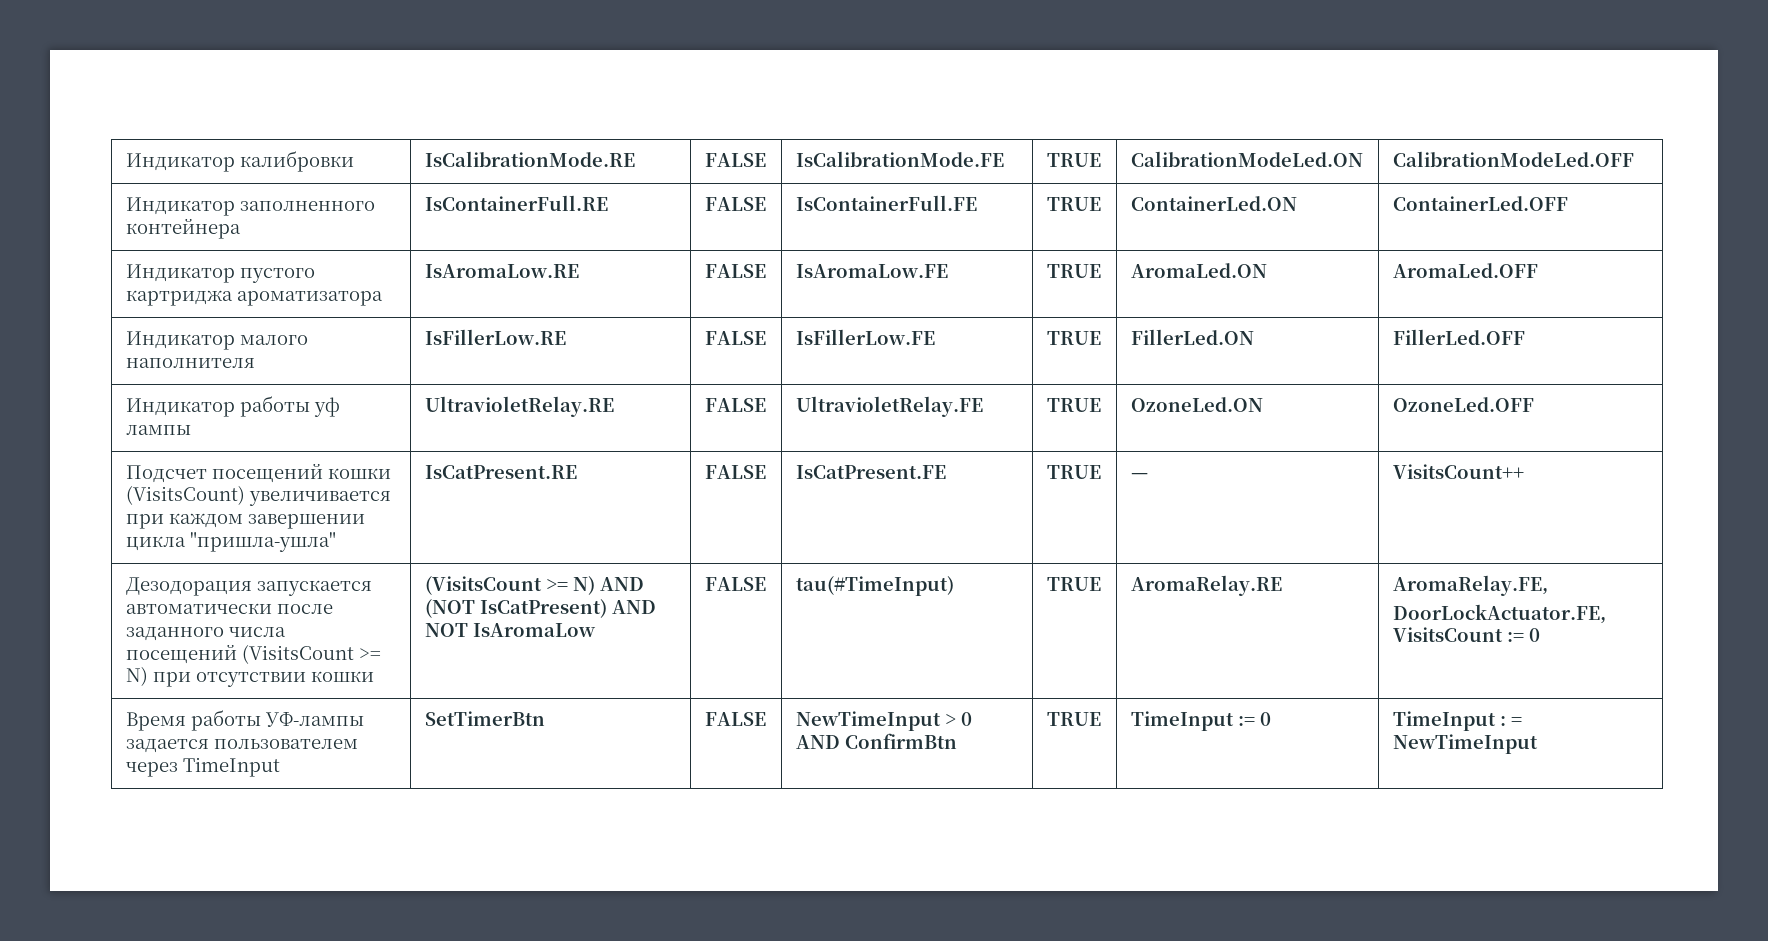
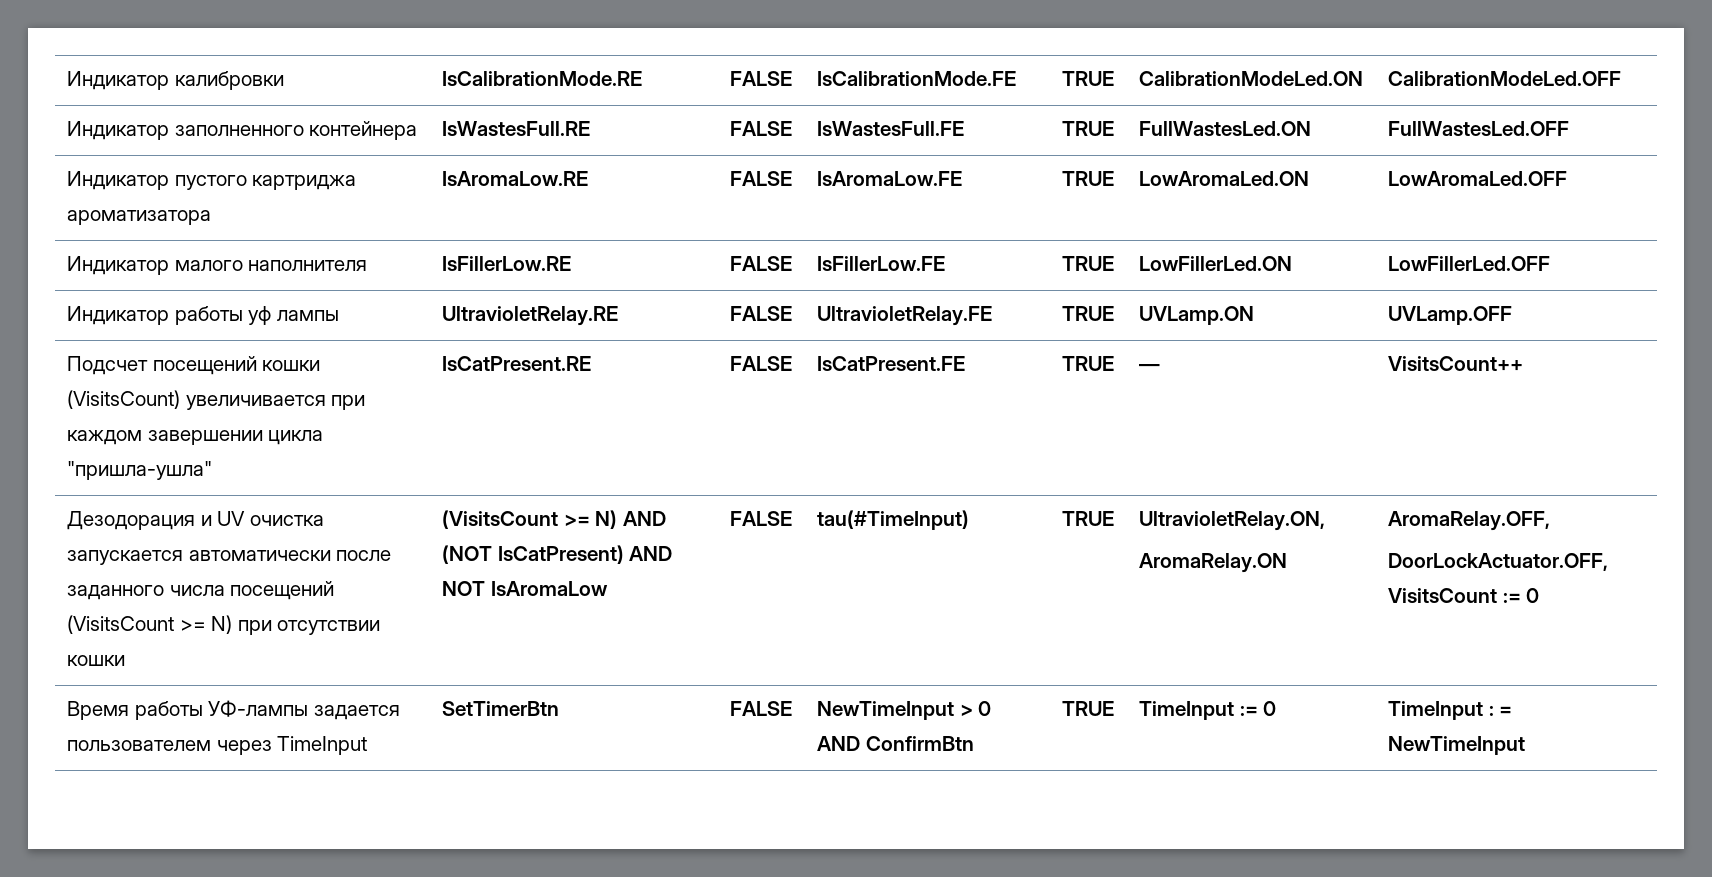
- Индикатор заполненного контейнера | IsContainerFull.RE | FALSE | IsContainerFull.FE | TRUE | ContainerLed.ON | ContainerLed.OFF
+ Индикатор заполненного контейнера | IsWastesFull.RE | FALSE | IsWastesFull.FE | TRUE | FullWastesLed.ON | FullWastesLed.OFF
- Индикатор пустого картриджа ароматизатора | IsAromaLow.RE | FALSE | IsAromaLow.FE | TRUE | AromaLed.ON | AromaLed.OFF
+ Индикатор пустого картриджа ароматизатора | IsAromaLow.RE | FALSE | IsAromaLow.FE | TRUE | LowAromaLed.ON | LowAromaLed.OFF
- Индикатор малого наполнителя | IsFillerLow.RE | FALSE | IsFillerLow.FE | TRUE | FillerLed.ON | FillerLed.OFF
+ Индикатор малого наполнителя | IsFillerLow.RE | FALSE | IsFillerLow.FE | TRUE | LowFillerLed.ON | LowFillerLed.OFF
- Индикатор работы уф лампы | UltravioletRelay.RE | FALSE | UltravioletRelay.FE | TRUE | OzoneLed.ON | OzoneLed.OFF
+ Индикатор работы уф лампы | UltravioletRelay.RE | FALSE | UltravioletRelay.FE | TRUE | UVLamp.ON | UVLamp.OFF
- Дезодорация запускается автоматически после заданного числа посещений (VisitsCount >= N) при отсутствии кошки | (VisitsCount >= N) AND (NOT IsCatPresent) AND NOT IsAromaLow | FALSE | tau(#TimeInput) | TRUE | AromaRelay.RE | AromaRelay.FE,
- DoorLockActuator.FE, VisitsCount := 0
+ Дезодорация и UV очистка запускается автоматически после заданного числа посещений (VisitsCount >= N) при отсутствии кошки | (VisitsCount >= N) AND (NOT IsCatPresent) AND NOT IsAromaLow | FALSE | tau(#TimeInput) | TRUE | UltravioletRelay.ON,
+ AromaRelay.ON | AromaRelay.OFF,
+ DoorLockActuator.OFF, VisitsCount := 0

